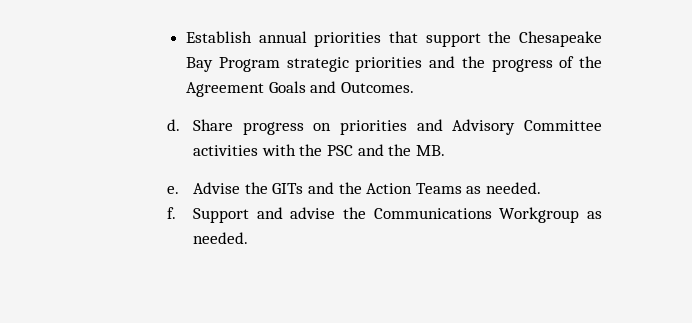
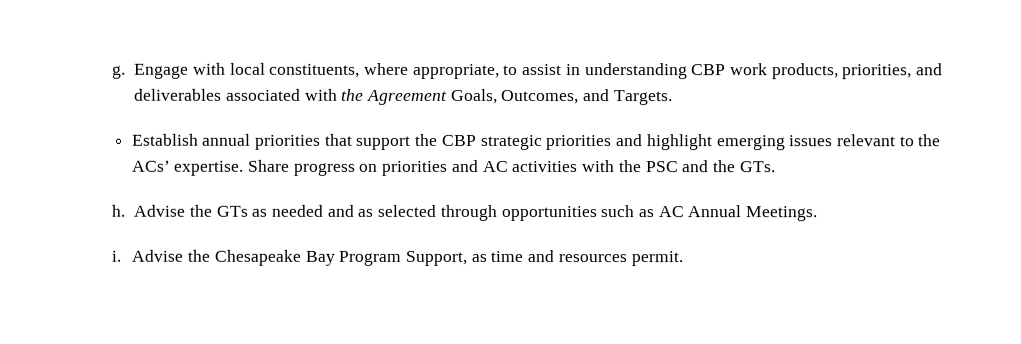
+ g. Engage with local constituents, where appropriate, to assist in understanding CBP work products, priorities, and deliverables associated with the Agreement Goals, Outcomes, and Targets.
- Establish annual priorities that support the Chesapeake Bay Program strategic priorities and the progress of the Agreement Goals and Outcomes.
- d.
+ Establish annual priorities that support the CBP strategic priorities and highlight emerging issues relevant to the ACs’ expertise.
- Share progress on priorities and Advisory Committee activities with the PSC and the MB.
- e. Advise the GITs and the Action Teams as needed.
- f. Support and advise the Communications Workgroup as needed.
+ Share progress on priorities and AC activities with the PSC and the GTs.
+ h. Advise the GTs as needed and as selected through opportunities such as AC Annual Meetings.
+ i. Advise the Chesapeake Bay Program Support, as time and resources permit.

